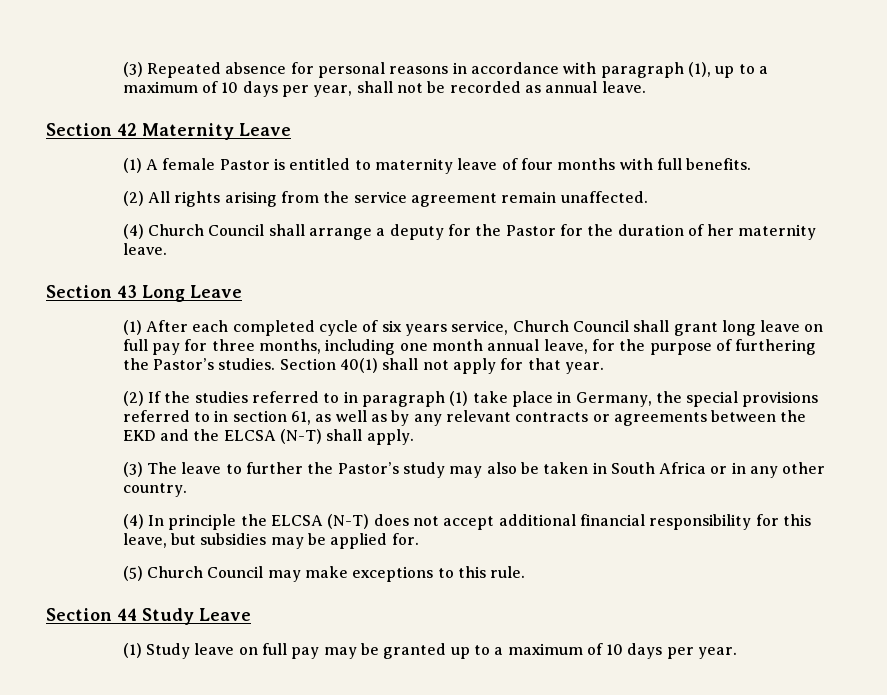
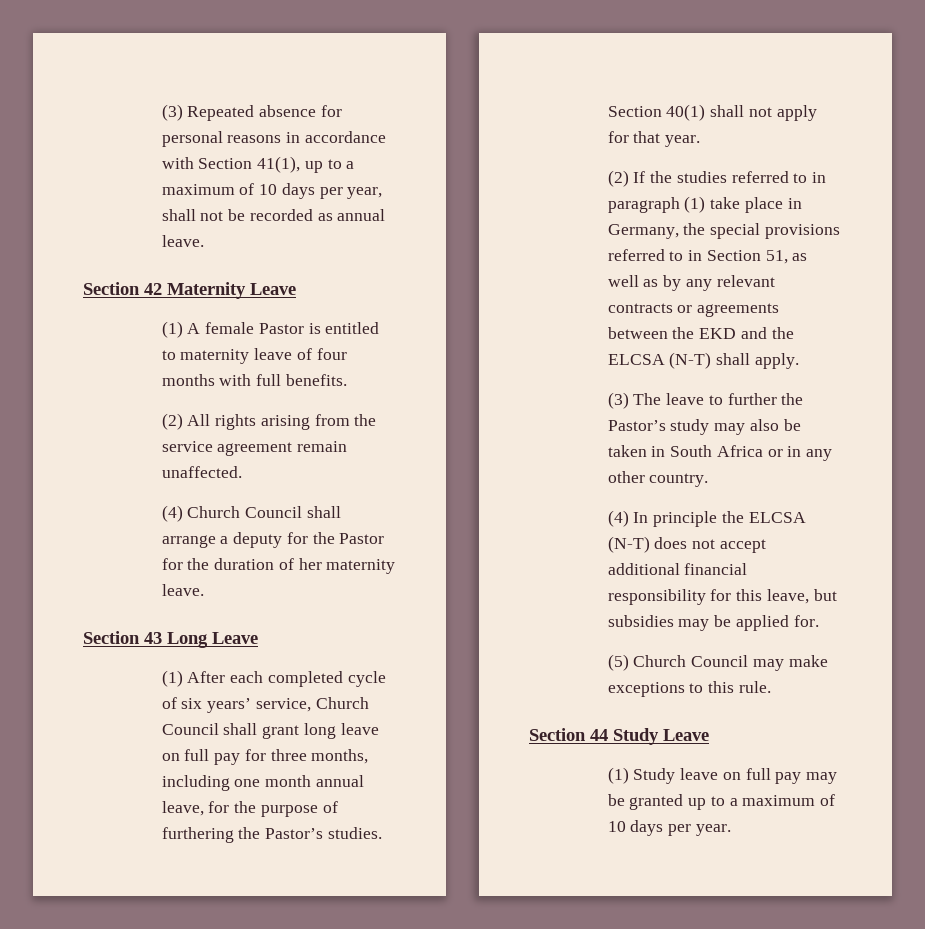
- (3) Repeated absence for personal reasons in accordance with paragraph (1), up to a maximum of 10 days per year, shall not be recorded as annual leave.
+ (3) Repeated absence for personal reasons in accordance with Section 41(1), up to a maximum of 10 days per year, shall not be recorded as annual leave.
- (1) After each completed cycle of six years service, Church Council shall grant long leave on full pay for three months, including one month annual leave, for the purpose of furthering the Pastor’s studies.
+ (1) After each completed cycle of six years’ service, Church Council shall grant long leave on full pay for three months, including one month annual leave, for the purpose of furthering the Pastor’s studies.
- (2) If the studies referred to in paragraph (1) take place in Germany, the special provisions referred to in section 61, as well as by any relevant contracts or agreements between the EKD and the ELCSA (N-T) shall apply.
+ (2) If the studies referred to in paragraph (1) take place in Germany, the special provisions referred to in Section 51, as well as by any relevant contracts or agreements between the EKD and the ELCSA (N-T) shall apply.

